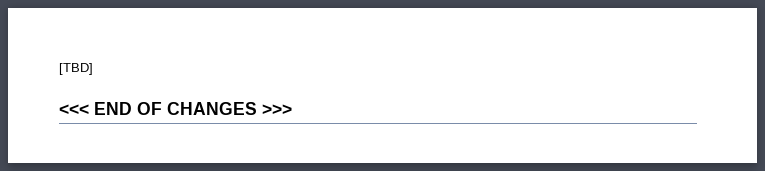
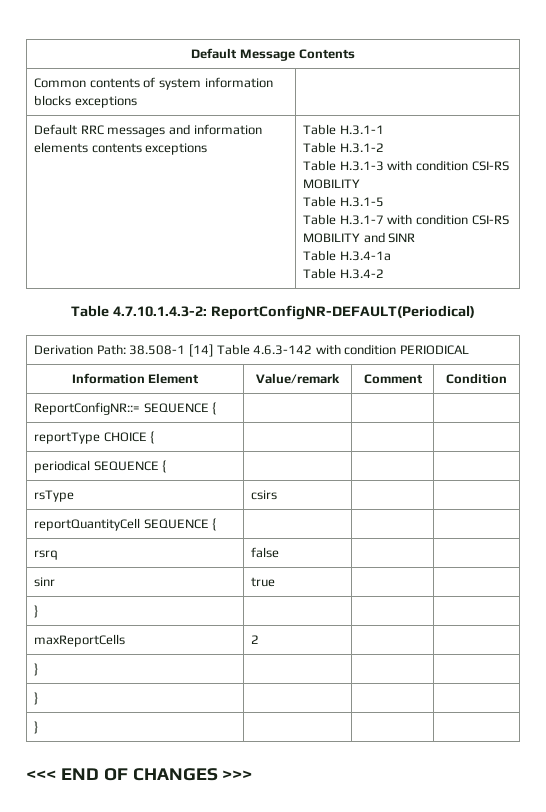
- [TBD]
+ Default Message Contents
+ Common contents of system information blocks exceptions |
+ Default RRC messages and information elements contents exceptions | Table H.3.1-1
+ Table H.3.1-2
+ Table H.3.1-3 with condition CSI-RS MOBILITY
+ Table H.3.1-5
+ Table H.3.1-7 with condition CSI-RS MOBILITY and SINR
+ Table H.3.4-1a
+ Table H.3.4-2
+ Table 4.7.10.1.4.3-2: ReportConfigNR-DEFAULT(Periodical)
+ Derivation Path: 38.508-1 [14] Table 4.6.3-142 with condition PERIODICAL
+ Information Element | Value/remark | Comment | Condition
+ ReportConfigNR::= SEQUENCE { | | |
+ reportType CHOICE { | | |
+ periodical SEQUENCE { | | |
+ rsType | csirs | |
+ reportQuantityCell SEQUENCE { | | |
+ rsrq | false | |
+ sinr | true | |
+ } | | |
+ maxReportCells | 2 | |
+ } | | |
+ } | | |
+ } | | |

